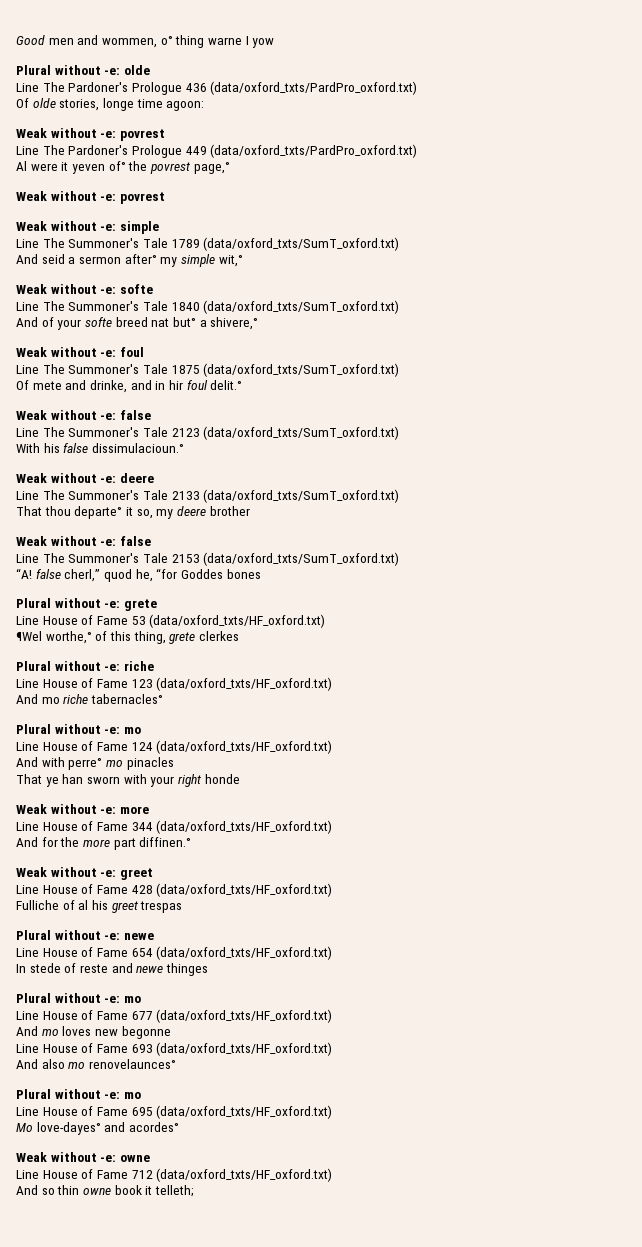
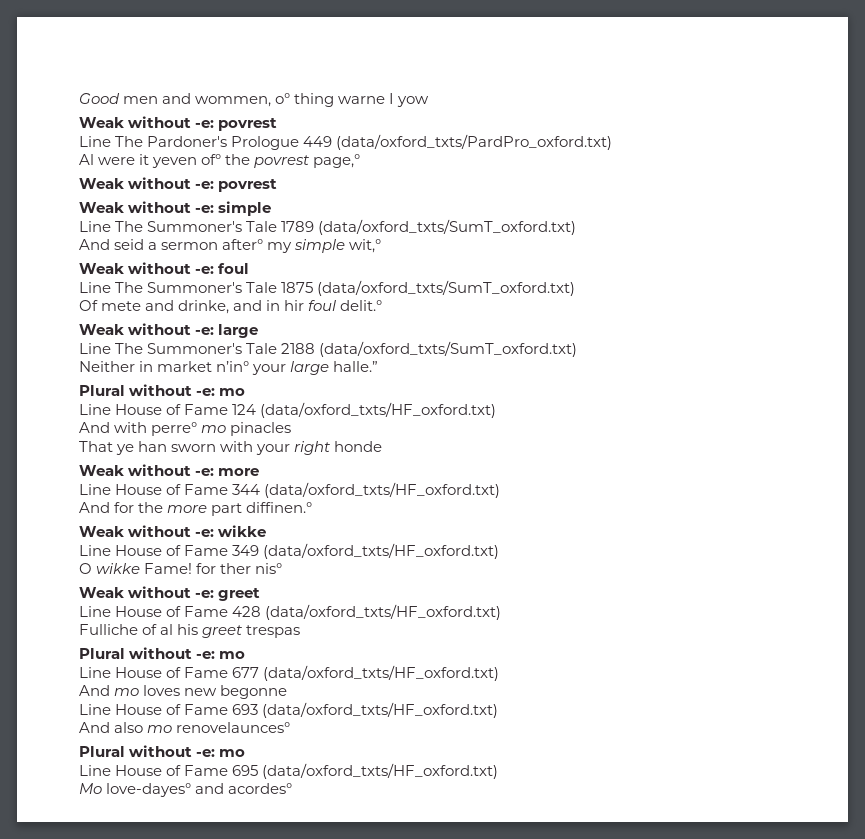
- Plural without -e: olde
- Line The Pardoner's Prologue 436 (data/oxford_txts/PardPro_oxford.txt)
- Of olde stories, longe time agoon:
- Weak without -e: softe
- Line The Summoner's Tale 1840 (data/oxford_txts/SumT_oxford.txt)
- And of your softe breed nat but° a shivere,°
  Of mete and drinke, and in hir foul delit.°
- Weak without -e: false
- Line The Summoner's Tale 2123 (data/oxford_txts/SumT_oxford.txt)
- With his false dissimulacioun.°
- Weak without -e: deere
- Line The Summoner's Tale 2133 (data/oxford_txts/SumT_oxford.txt)
- That thou departe° it so, my deere brother
- Weak without -e: false
- Line The Summoner's Tale 2153 (data/oxford_txts/SumT_oxford.txt)
- “A! false cherl,” quod he, “for Goddes bones
- Plural without -e: grete
- Line House of Fame 53 (data/oxford_txts/HF_oxford.txt)
- ¶Wel worthe,° of this thing, grete clerkes
- Plural without -e: riche
- Line House of Fame 123 (data/oxford_txts/HF_oxford.txt)
- And mo riche tabernacles°
+ Weak without -e: large
+ Line The Summoner's Tale 2188 (data/oxford_txts/SumT_oxford.txt)
+ Neither in market n’in° your large halle.”
+ Weak without -e: wikke
+ Line House of Fame 349 (data/oxford_txts/HF_oxford.txt)
+ O wikke Fame! for ther nis°
- Plural without -e: newe
- Line House of Fame 654 (data/oxford_txts/HF_oxford.txt)
- In stede of reste and newe thinges
- Weak without -e: owne
- Line House of Fame 712 (data/oxford_txts/HF_oxford.txt)
- And so thin owne book it telleth;

